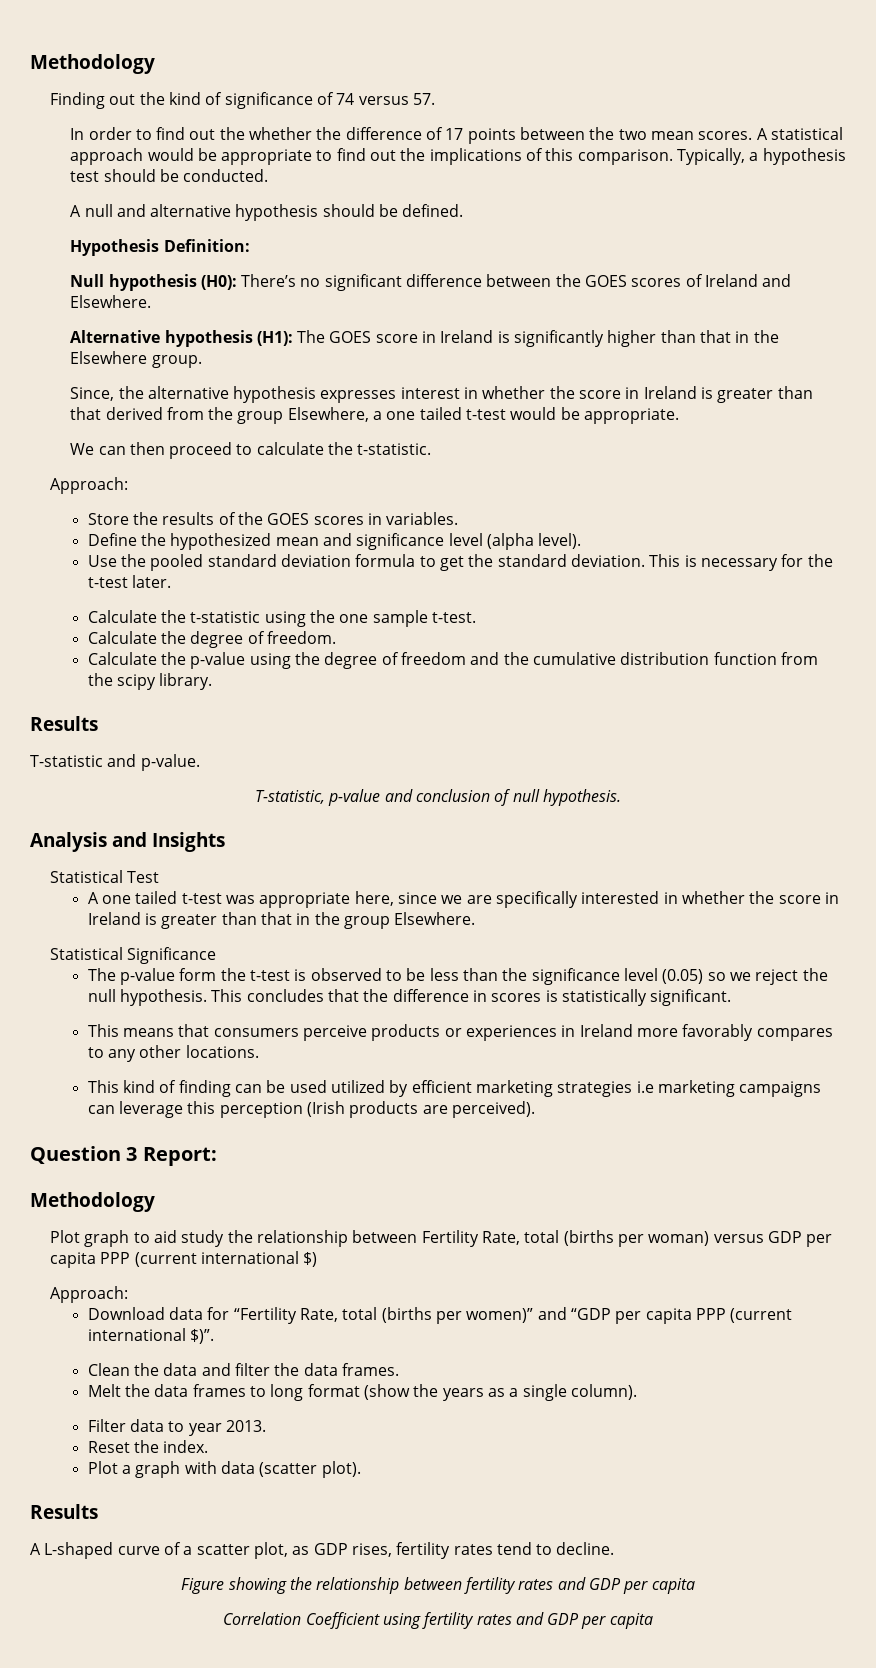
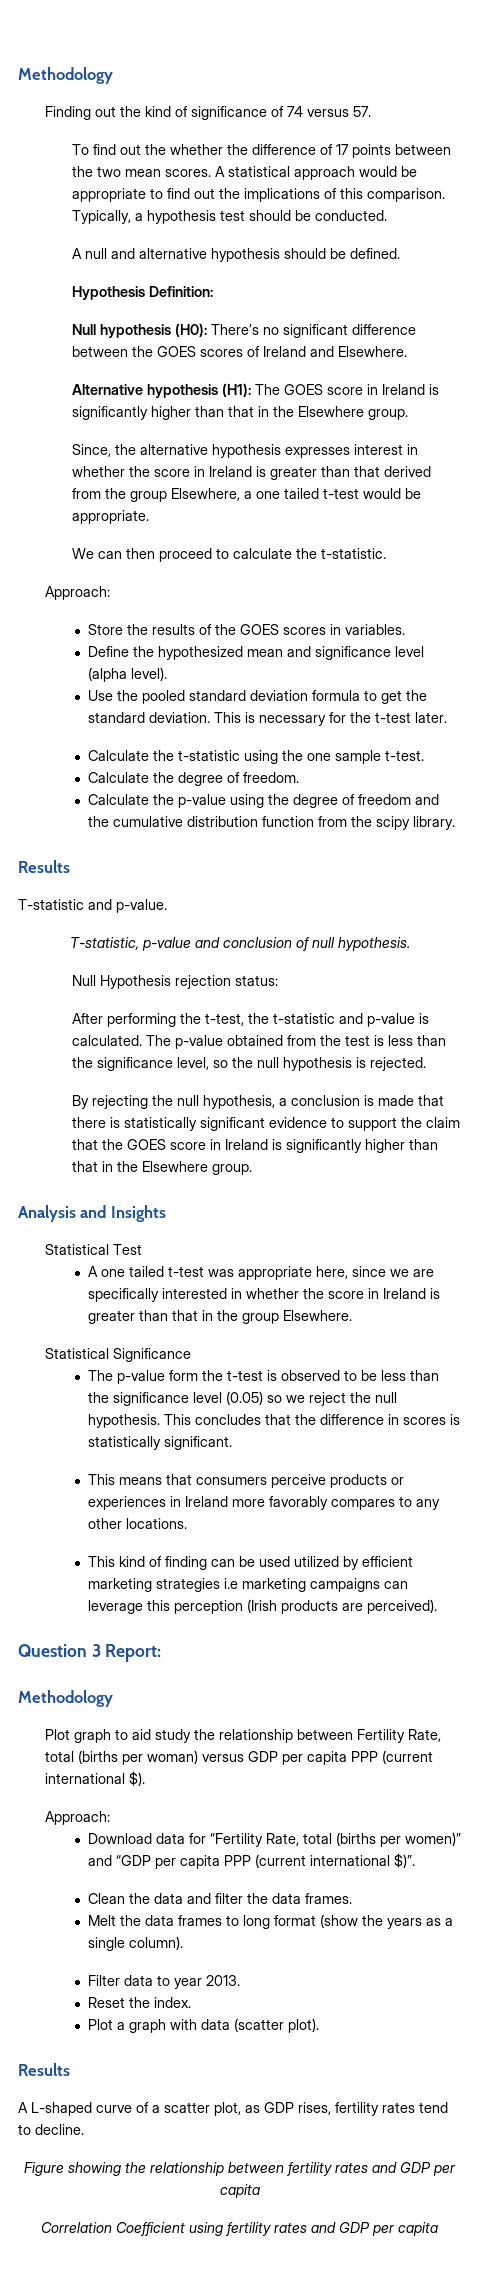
- In order to find out the whether the difference of 17 points between the two mean scores.
+ To find out the whether the difference of 17 points between the two mean scores.
+ Null Hypothesis rejection status:
+ After performing the t-test, the t-statistic and p-value is calculated. The p-value obtained from the test is less than the significance level, so the null hypothesis is rejected.
+ By rejecting the null hypothesis, a conclusion is made that there is statistically significant evidence to support the claim that the GOES score in Ireland is significantly higher than that in the Elsewhere group.
- Plot graph to aid study the relationship between Fertility Rate, total (births per woman) versus GDP per capita PPP (current international $)
+ Plot graph to aid study the relationship between Fertility Rate, total (births per woman) versus GDP per capita PPP (current international $).

